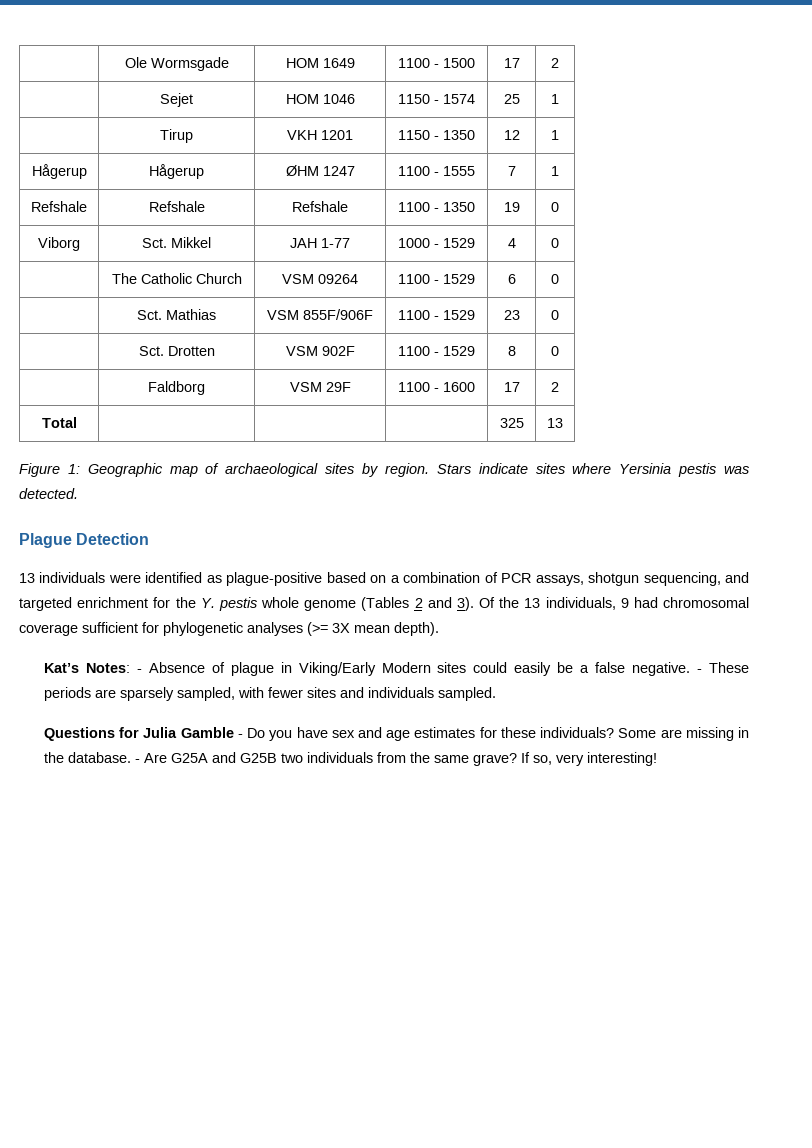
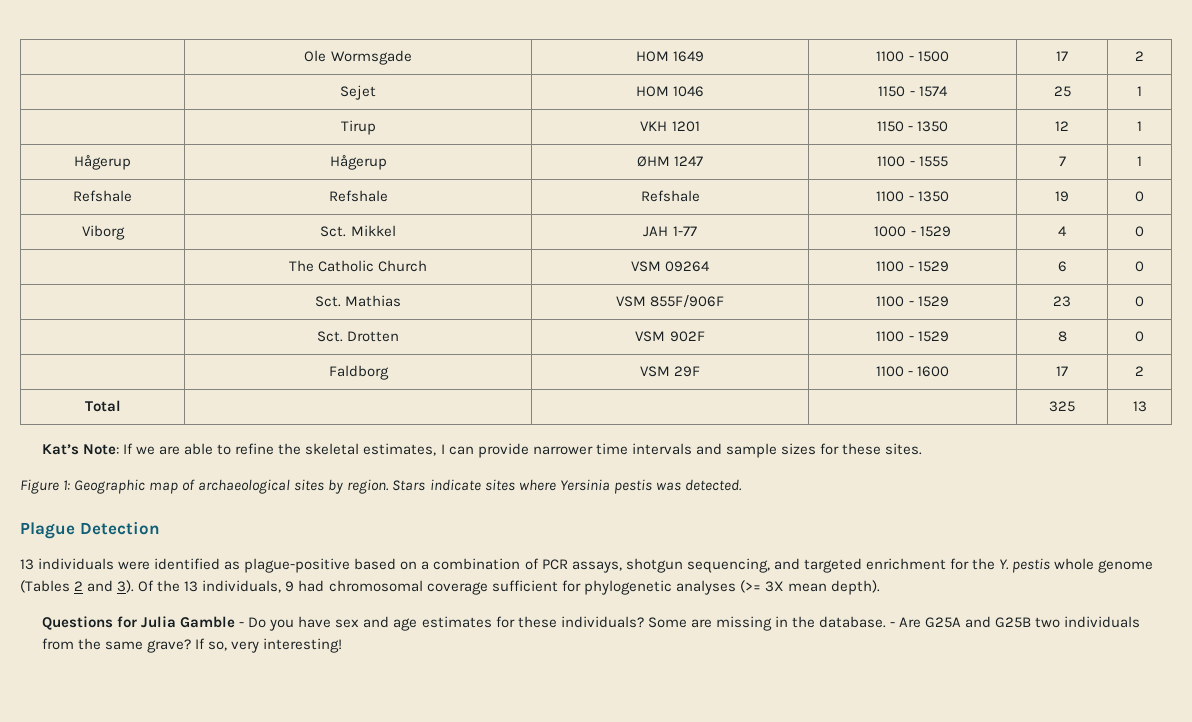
+ Kat’s Note: If we are able to refine the skeletal estimates, I can provide narrower time intervals and sample sizes for these sites.
- Kat’s Notes: - Absence of plague in Viking/Early Modern sites could easily be a false negative. - These periods are sparsely sampled, with fewer sites and individuals sampled.

